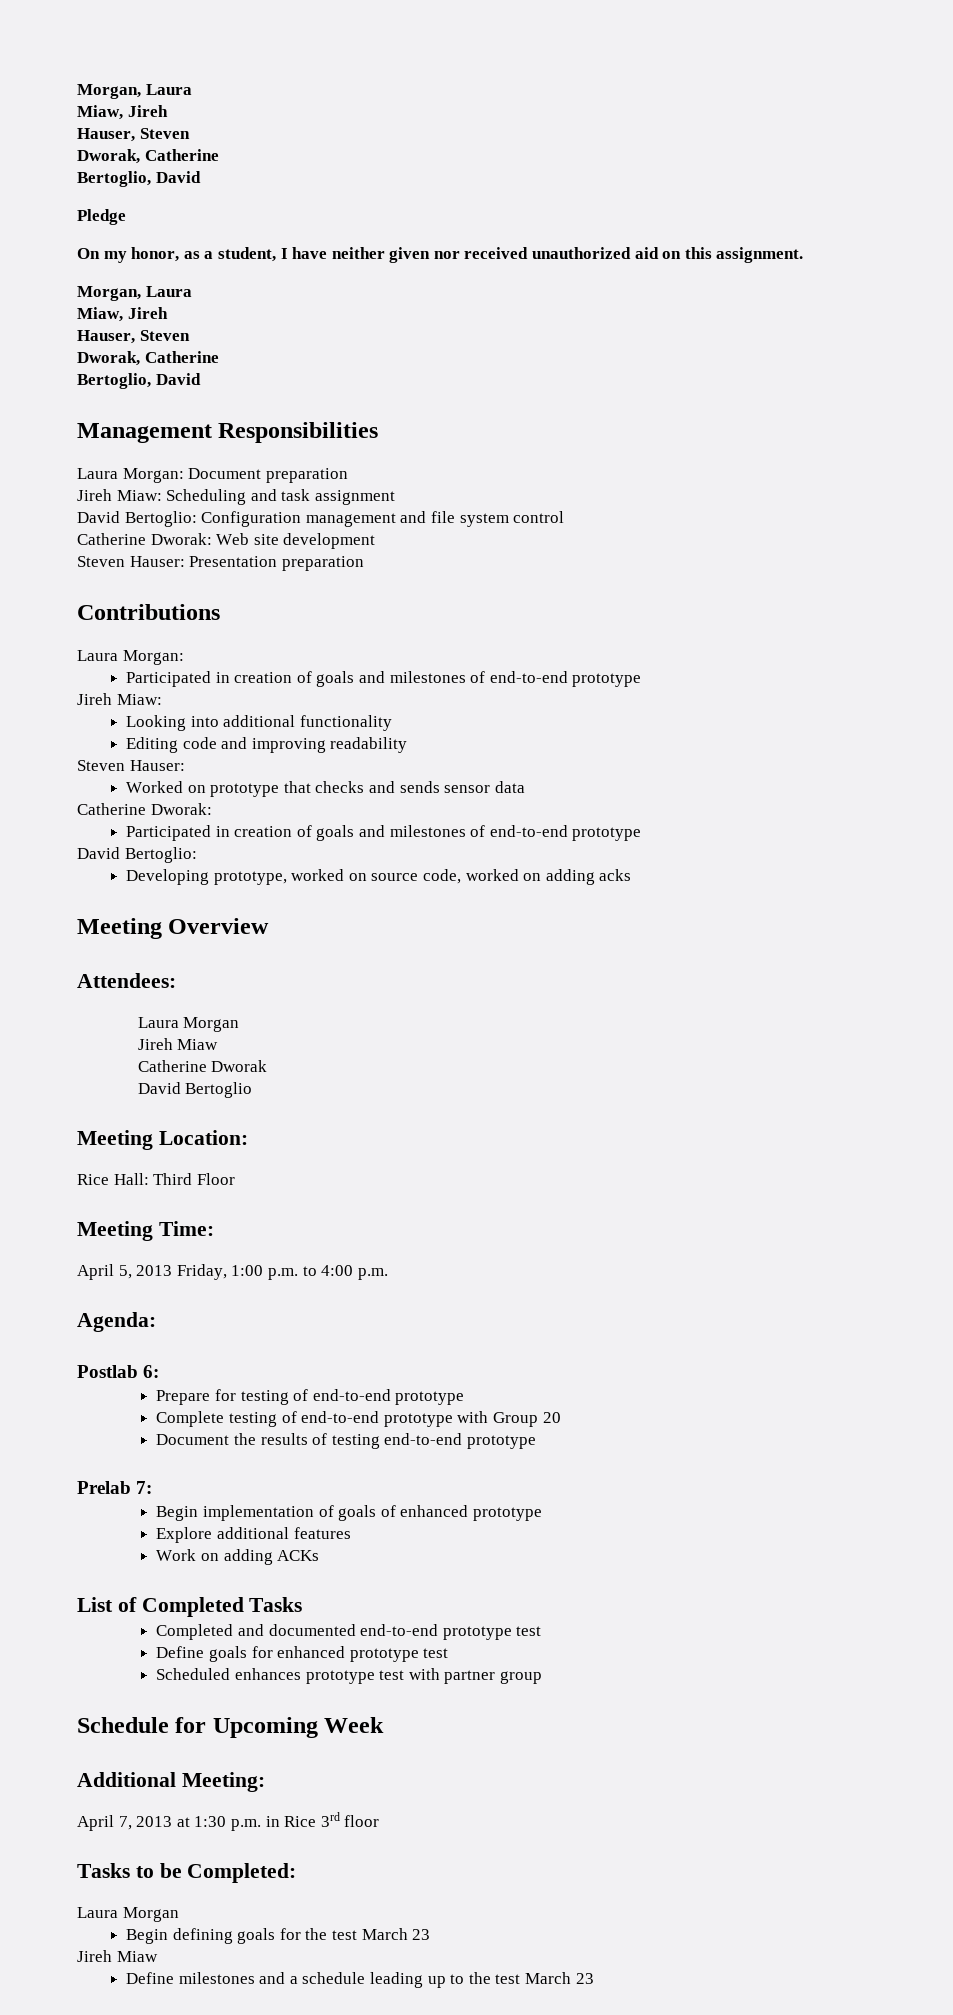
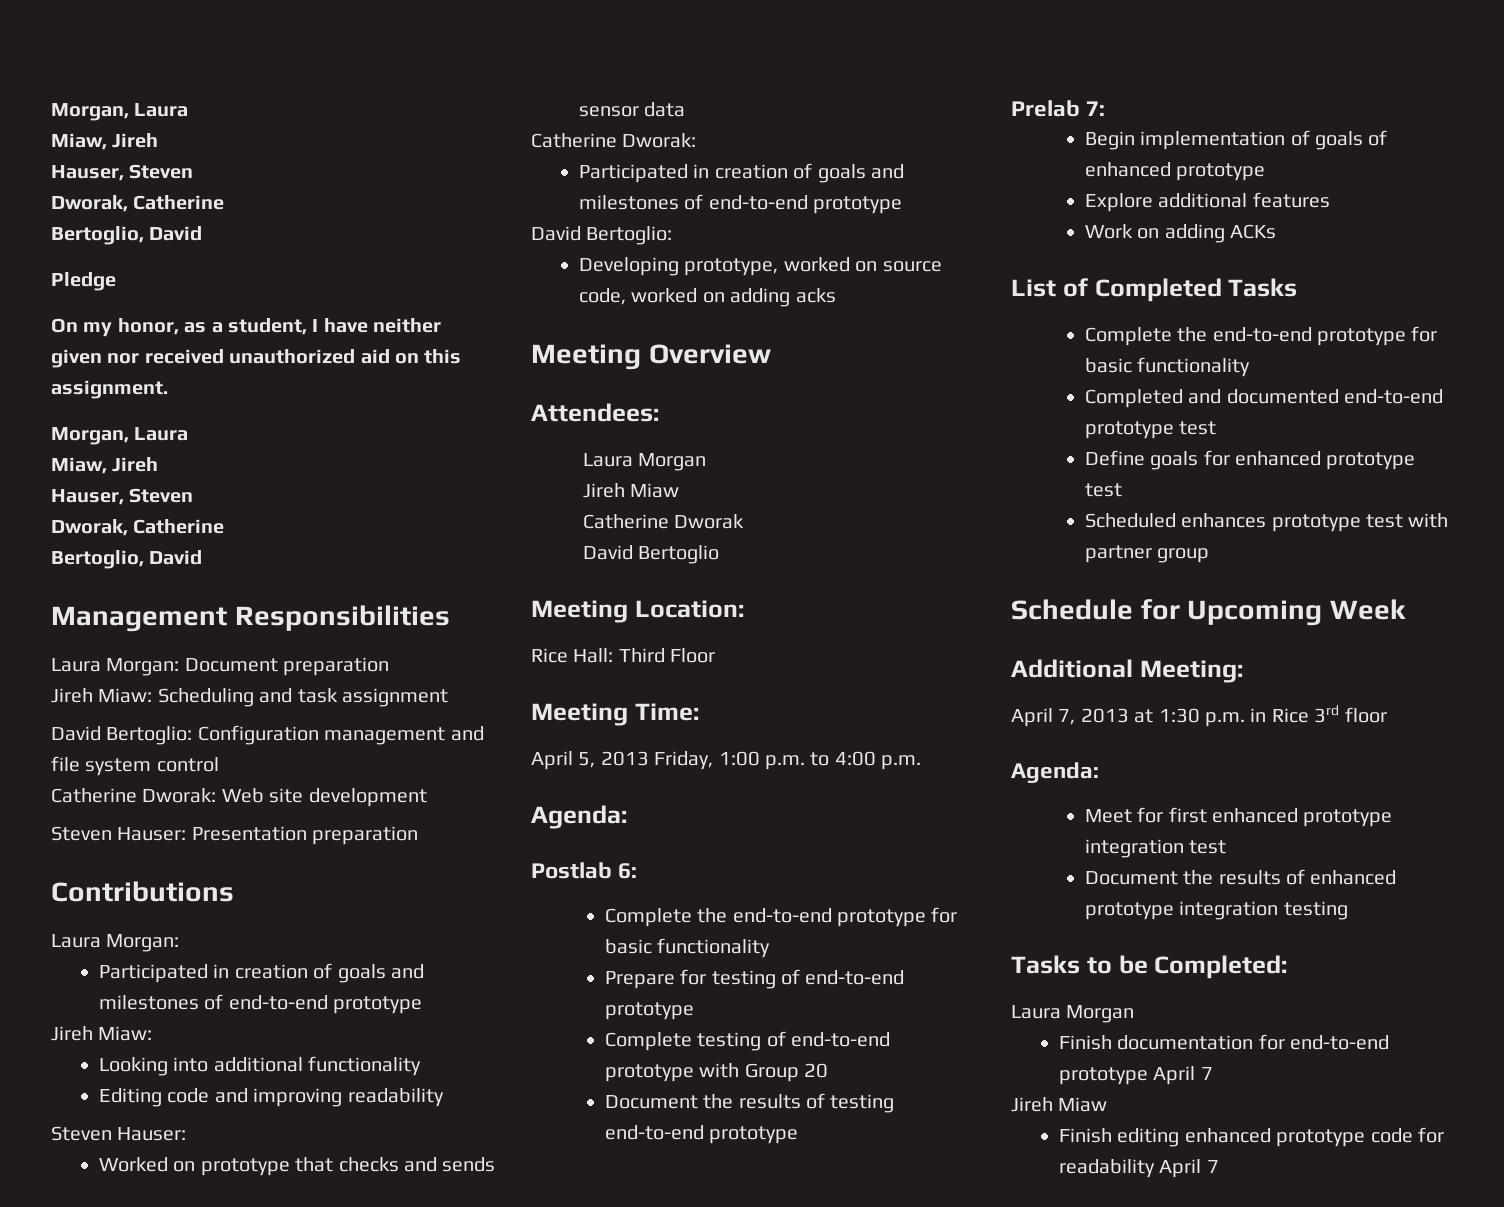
  Postlab 6:
+ Complete the end-to-end prototype for basic functionality
  List of Completed Tasks
+ Complete the end-to-end prototype for basic functionality
  April 7, 2013 at 1:30 p.m. in Rice 3rd floor
+ Agenda:
+ Meet for first enhanced prototype integration test
+ Document the results of enhanced prototype integration testing
- Begin defining goals for the test March 23
+ Finish documentation for end-to-end prototype April 7
  Jireh Miaw
- Define milestones and a schedule leading up to the test March 23
+ Finish editing enhanced prototype code for readability April 7

